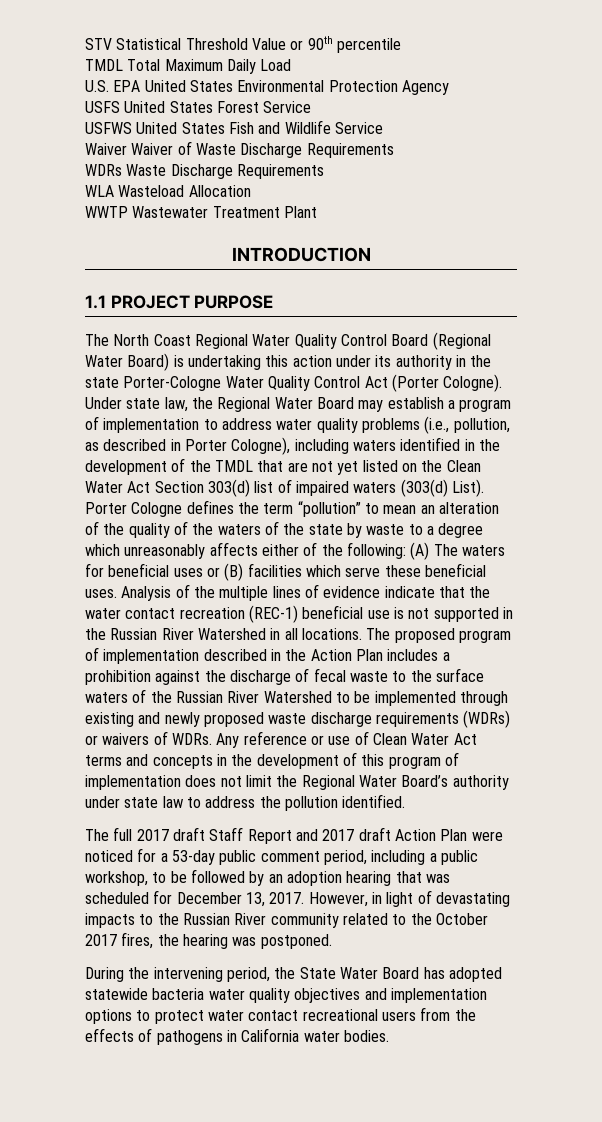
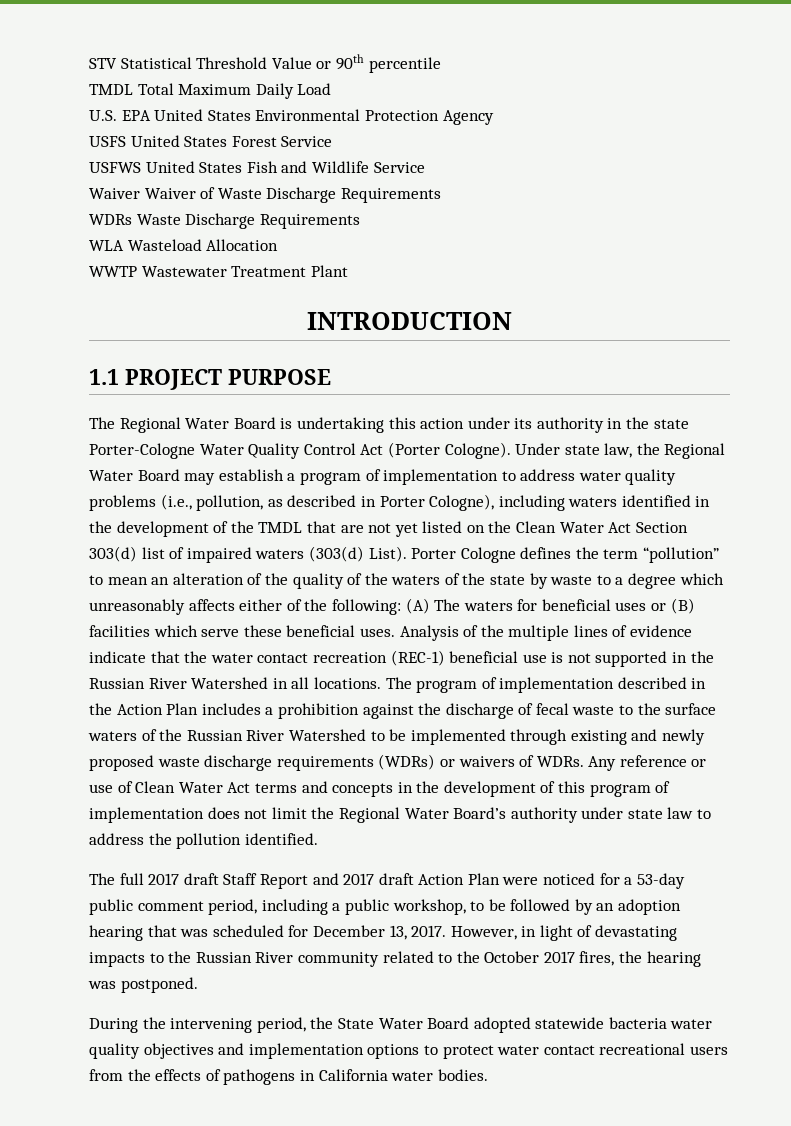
- The North Coast Regional Water Quality Control Board (Regional Water Board) is undertaking this action under its authority in the state Porter-Cologne Water Quality Control Act (Porter Cologne).
+ The Regional Water Board is undertaking this action under its authority in the state Porter-Cologne Water Quality Control Act (Porter Cologne).
- The proposed program of implementation described in the Action Plan includes a prohibition against the discharge of fecal waste to the surface waters of the Russian River Watershed to be implemented through existing and newly proposed waste discharge requirements (WDRs) or waivers of WDRs.
+ The program of implementation described in the Action Plan includes a prohibition against the discharge of fecal waste to the surface waters of the Russian River Watershed to be implemented through existing and newly proposed waste discharge requirements (WDRs) or waivers of WDRs.
- During the intervening period, the State Water Board has adopted statewide bacteria water quality objectives and implementation options to protect water contact recreational users from the effects of pathogens in California water bodies.
+ During the intervening period, the State Water Board adopted statewide bacteria water quality objectives and implementation options to protect water contact recreational users from the effects of pathogens in California water bodies.

